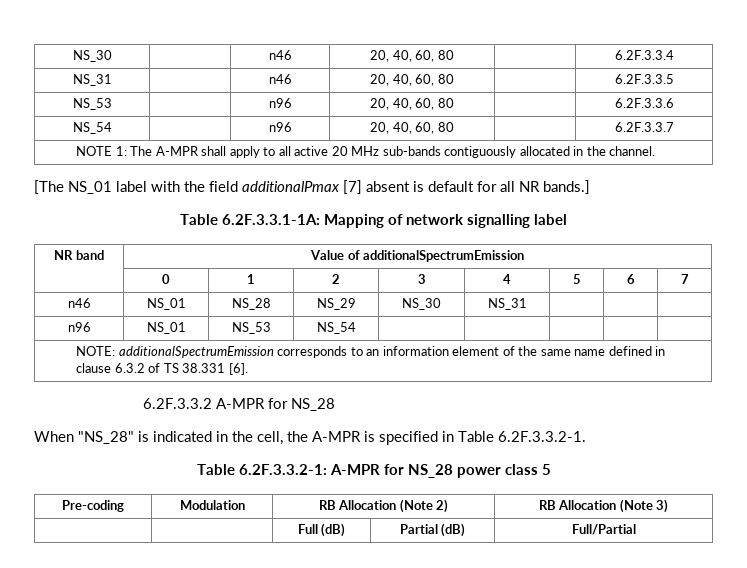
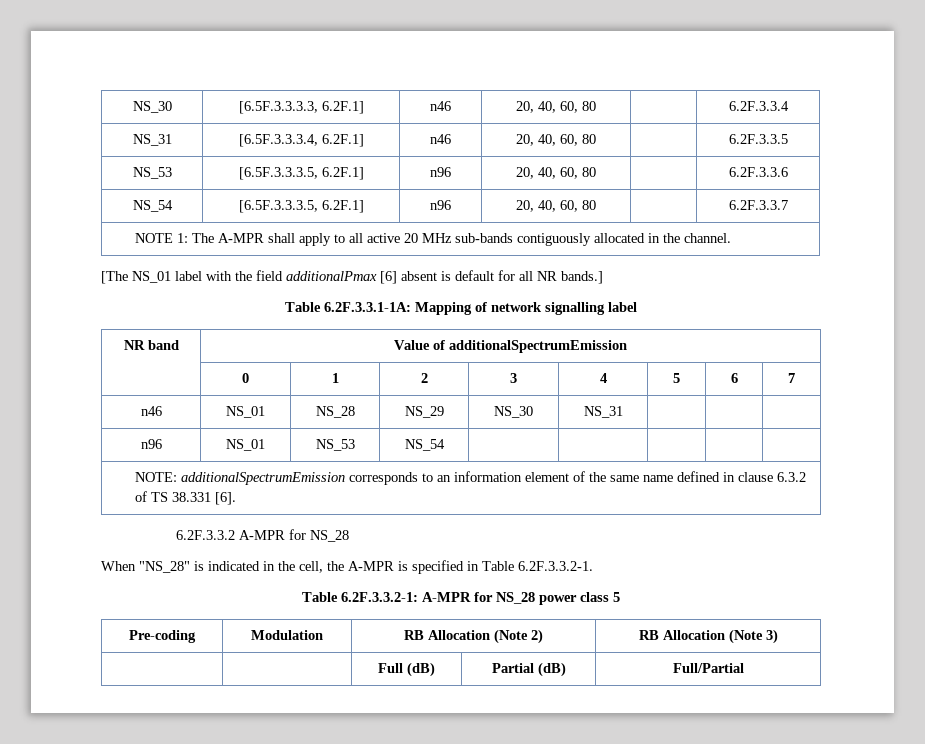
- NS_30 | | n46 | 20, 40, 60, 80 | | 6.2F.3.3.4
+ NS_30 | [6.5F.3.3.3.3, 6.2F.1] | n46 | 20, 40, 60, 80 | | 6.2F.3.3.4
- NS_31 | | n46 | 20, 40, 60, 80 | | 6.2F.3.3.5
+ NS_31 | [6.5F.3.3.3.4, 6.2F.1] | n46 | 20, 40, 60, 80 | | 6.2F.3.3.5
- NS_53 | | n96 | 20, 40, 60, 80 | | 6.2F.3.3.6
+ NS_53 | [6.5F.3.3.3.5, 6.2F.1] | n96 | 20, 40, 60, 80 | | 6.2F.3.3.6
- NS_54 | | n96 | 20, 40, 60, 80 | | 6.2F.3.3.7
+ NS_54 | [6.5F.3.3.3.5, 6.2F.1] | n96 | 20, 40, 60, 80 | | 6.2F.3.3.7
- [The NS_01 label with the field additionalPmax [7] absent is default for all NR bands.]
+ [The NS_01 label with the field additionalPmax [6] absent is default for all NR bands.]

